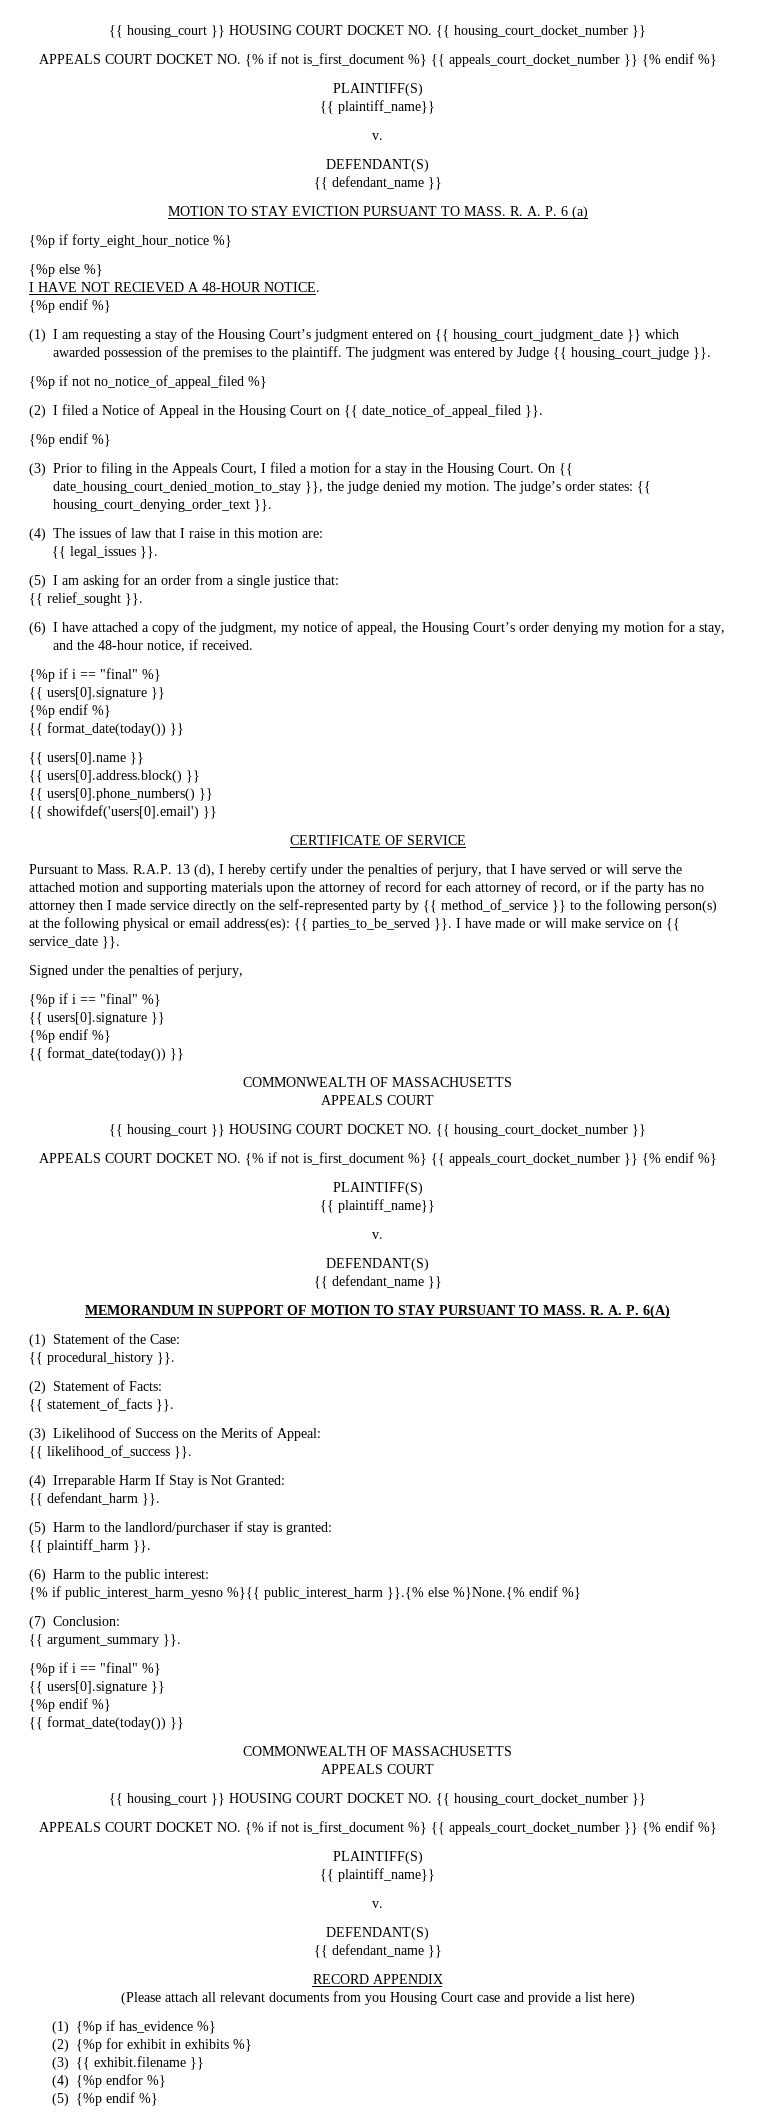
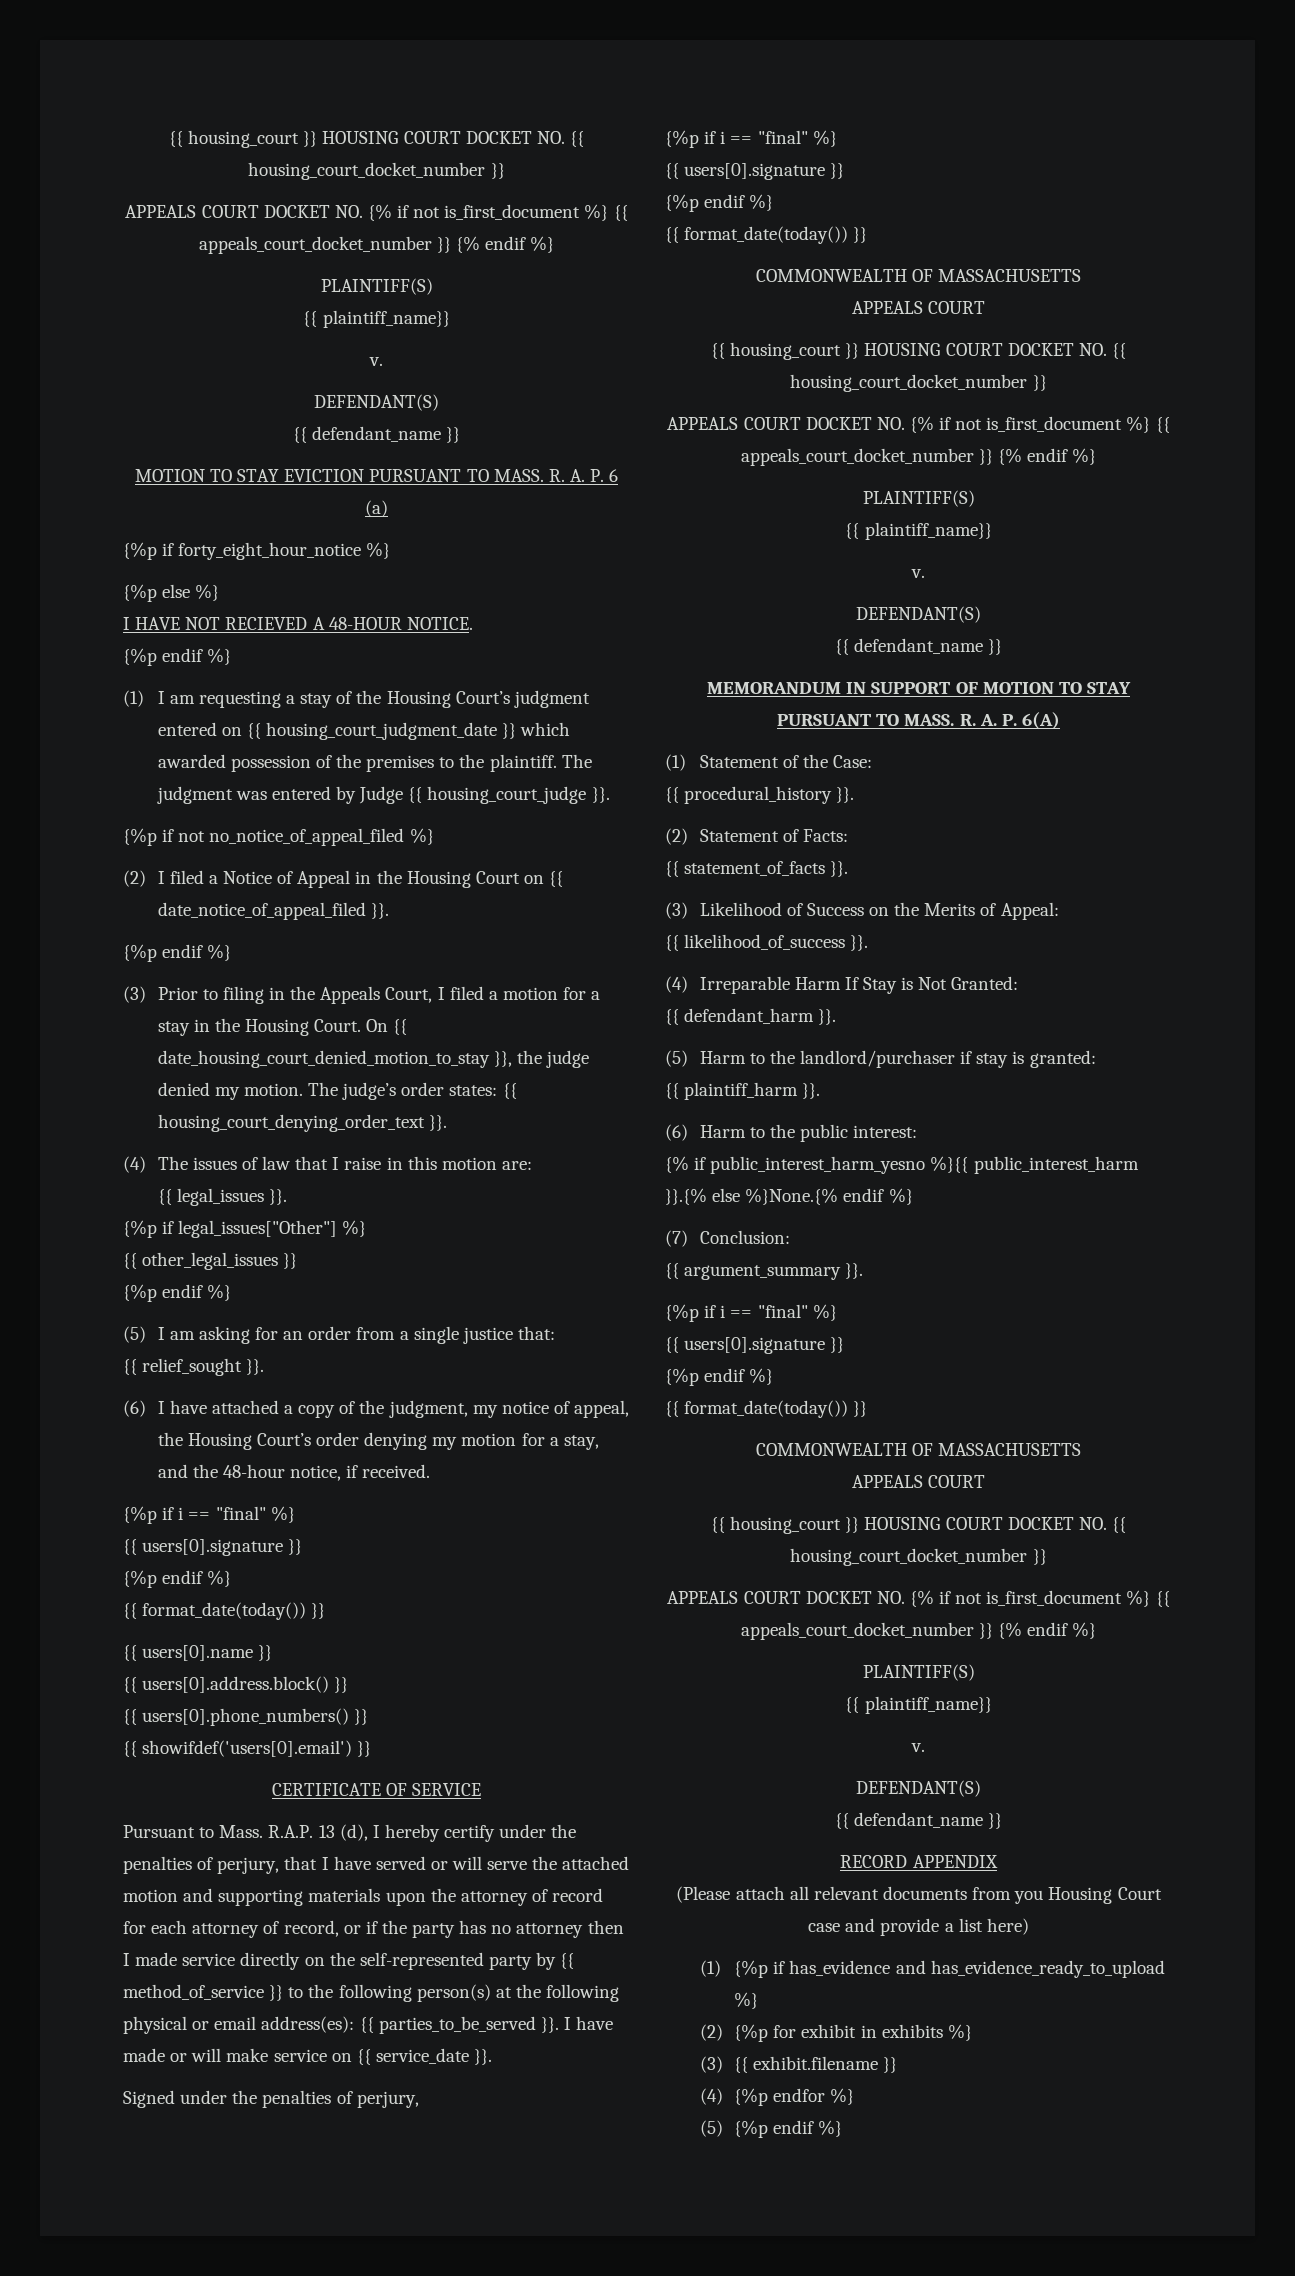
+ {%p if legal_issues["Other"] %}
+ {{ other_legal_issues }}
+ {%p endif %}
- (1) {%p if has_evidence %}
+ (1) {%p if has_evidence and has_evidence_ready_to_upload %}

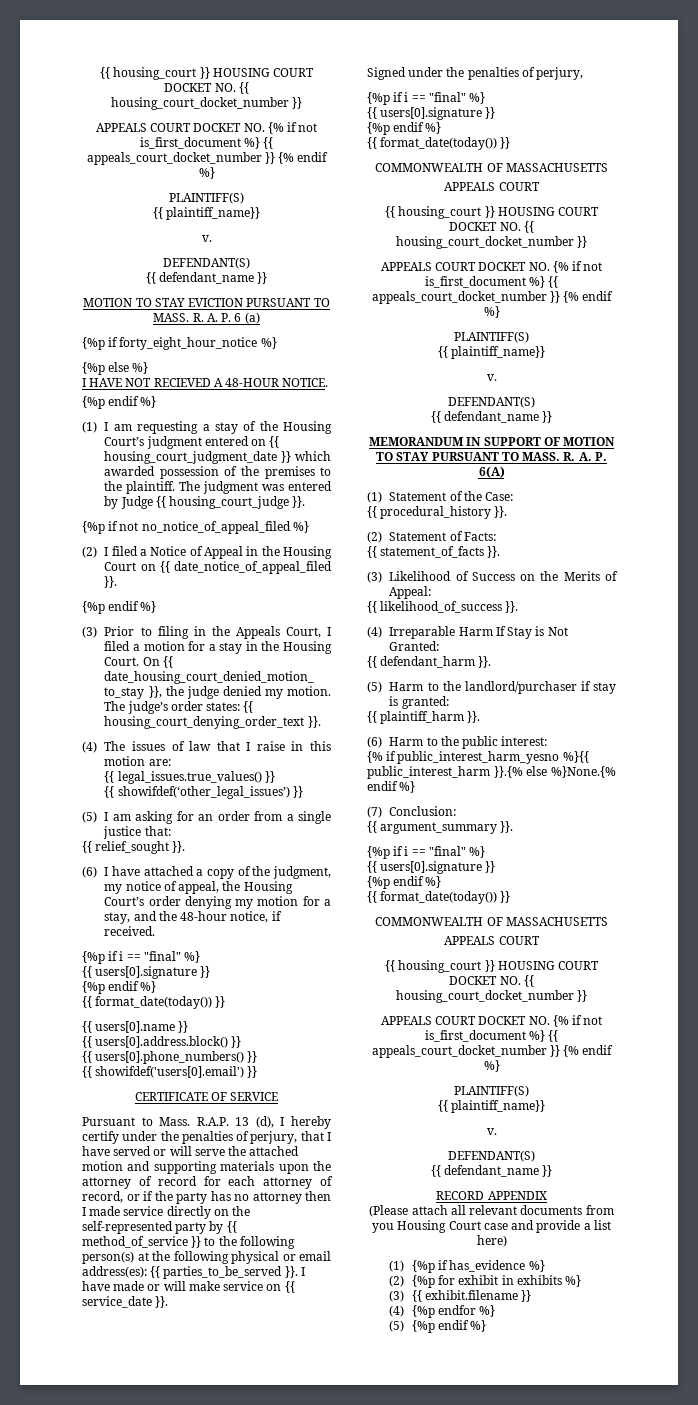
- {{ legal_issues }}.
- {%p if legal_issues["Other"] %}
- {{ other_legal_issues }}
- {%p endif %}
+ {{ legal_issues.true_values() }}
+ {{ showifdef(‘other_legal_issues’) }}
- (1) {%p if has_evidence and has_evidence_ready_to_upload %}
+ (1) {%p if has_evidence %}

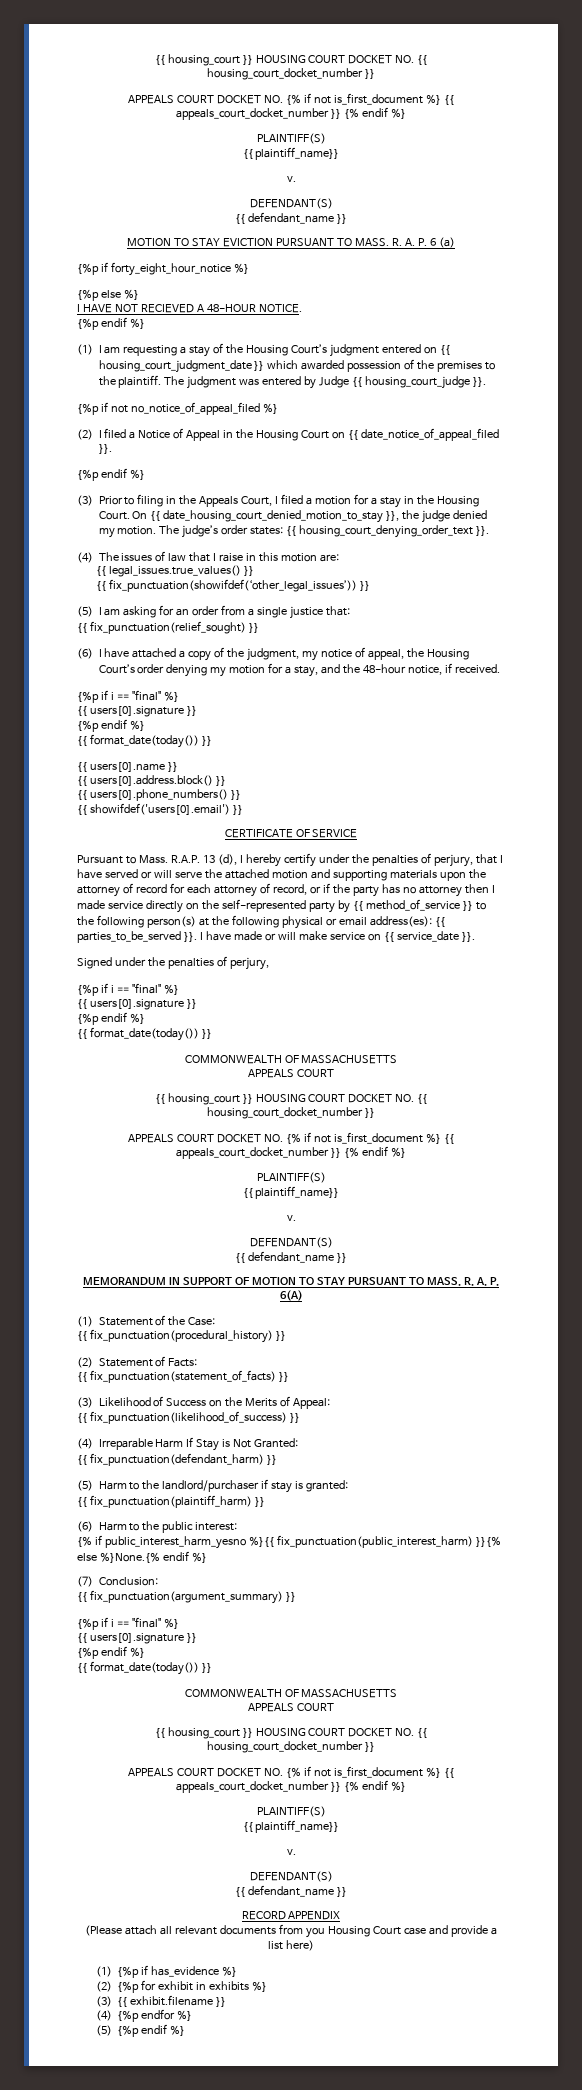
- {{ showifdef(‘other_legal_issues’) }}
+ {{ fix_punctuation(showifdef(‘other_legal_issues’)) }}
- {{ relief_sought }}.
+ {{ fix_punctuation(relief_sought) }}
- {{ procedural_history }}.
+ {{ fix_punctuation(procedural_history) }}
- {{ statement_of_facts }}.
+ {{ fix_punctuation(statement_of_facts) }}
- {{ likelihood_of_success }}.
+ {{ fix_punctuation(likelihood_of_success) }}
- {{ defendant_harm }}.
+ {{ fix_punctuation(defendant_harm) }}
- {{ plaintiff_harm }}.
+ {{ fix_punctuation(plaintiff_harm) }}
- {% if public_interest_harm_yesno %}{{ public_interest_harm }}.{% else %}None.{% endif %}
+ {% if public_interest_harm_yesno %}{{ fix_punctuation(public_interest_harm) }}{% else %}None.{% endif %}
- {{ argument_summary }}.
+ {{ fix_punctuation(argument_summary) }}

